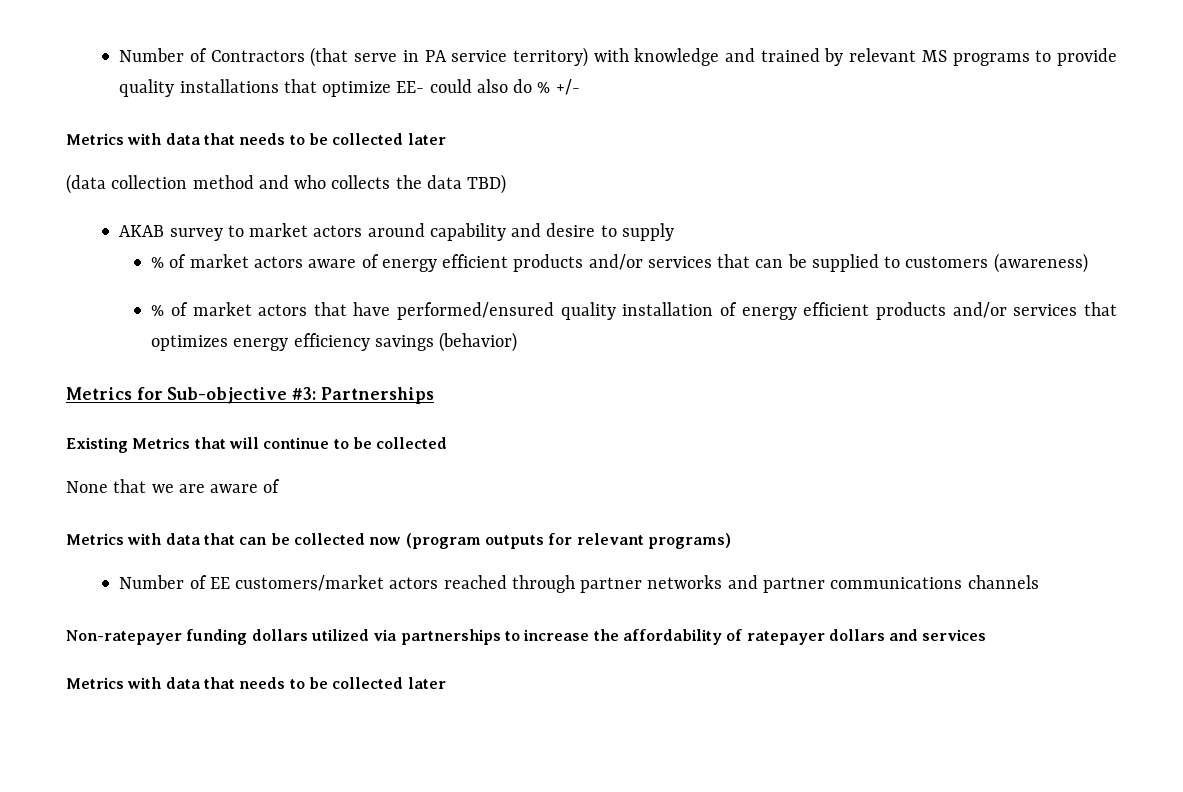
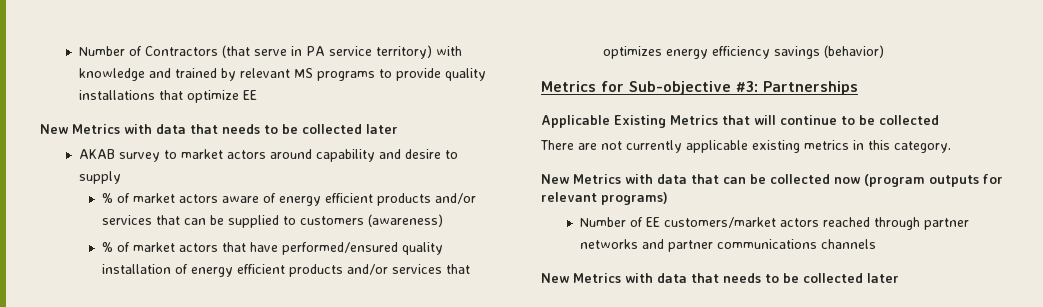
- Number of Contractors (that serve in PA service territory) with knowledge and trained by relevant MS programs to provide quality installations that optimize EE- could also do % +/-
- Metrics with data that needs to be collected later
- (data collection method and who collects the data TBD)
+ Number of Contractors (that serve in PA service territory) with knowledge and trained by relevant MS programs to provide quality installations that optimize EE
+ New Metrics with data that needs to be collected later
- Existing Metrics that will continue to be collected
+ Applicable Existing Metrics that will continue to be collected
- None that we are aware of
- Metrics with data that can be collected now (program outputs for relevant programs)
+ There are not currently applicable existing metrics in this category.
+ New Metrics with data that can be collected now (program outputs for relevant programs)
  Number of EE customers/market actors reached through partner networks and partner communications channels
- Non-ratepayer funding dollars utilized via partnerships to increase the affordability of ratepayer dollars and services
- Metrics with data that needs to be collected later
+ New Metrics with data that needs to be collected later

